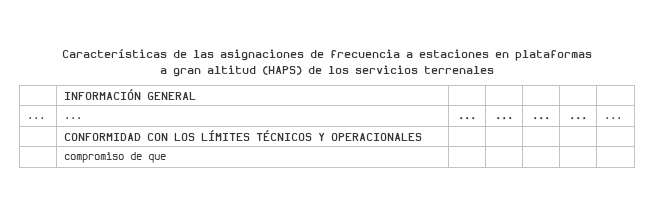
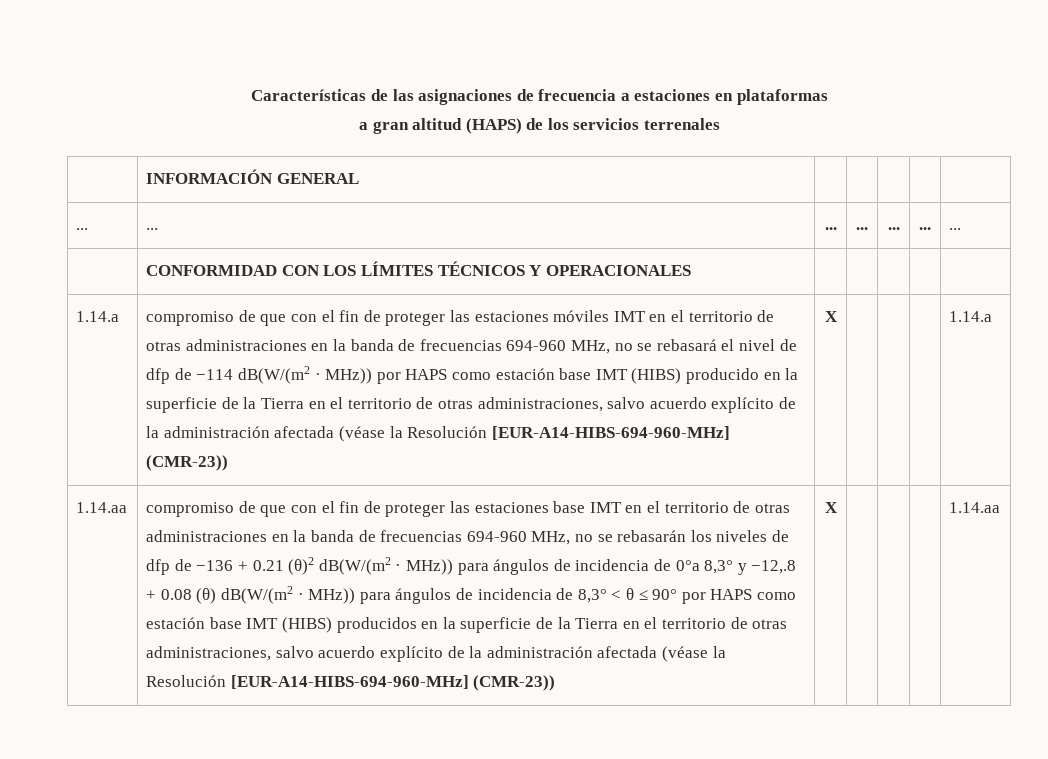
- compromiso de que
+ 1.14.a | compromiso de que con el fin de proteger las estaciones móviles IMT en el territorio de otras administraciones en la banda de frecuencias 694-960 MHz, no se rebasará el nivel de dfp de −114 dB(W/(m2 · MHz)) por HAPS como estación base IMT (HIBS) producido en la superficie de la Tierra en el territorio de otras administraciones, salvo acuerdo explícito de la administración afectada (véase la Resolución [EUR-A14-HIBS-694-960-MHz] (CMR-23)) | X | | | | 1.14.a
+ 1.14.aa | compromiso de que con el fin de proteger las estaciones base IMT en el territorio de otras administraciones en la banda de frecuencias 694-960 MHz, no se rebasarán los niveles de dfp de −136 + 0.21 (θ)2 dB(W/(m2 · MHz)) para ángulos de incidencia de 0°a 8,3° y −12,.8 + 0.08 (θ) dB(W/(m2 · MHz)) para ángulos de incidencia de 8,3° < θ ≤ 90° por HAPS como estación base IMT (HIBS) producidos en la superficie de la Tierra en el territorio de otras administraciones, salvo acuerdo explícito de la administración afectada (véase la Resolución [EUR-A14-HIBS-694-960-MHz] (CMR-23)) | X | | | | 1.14.aa

